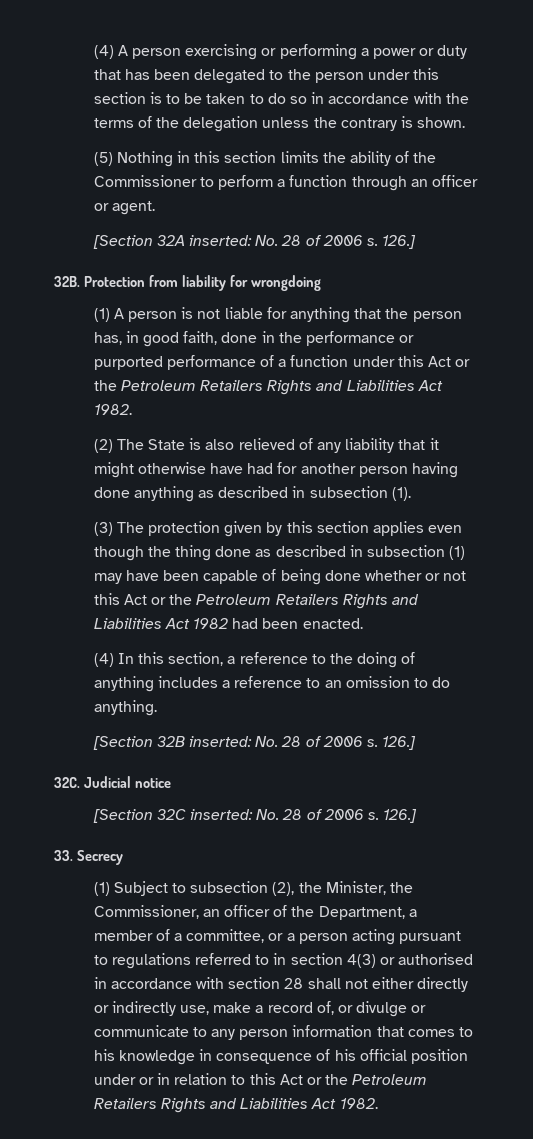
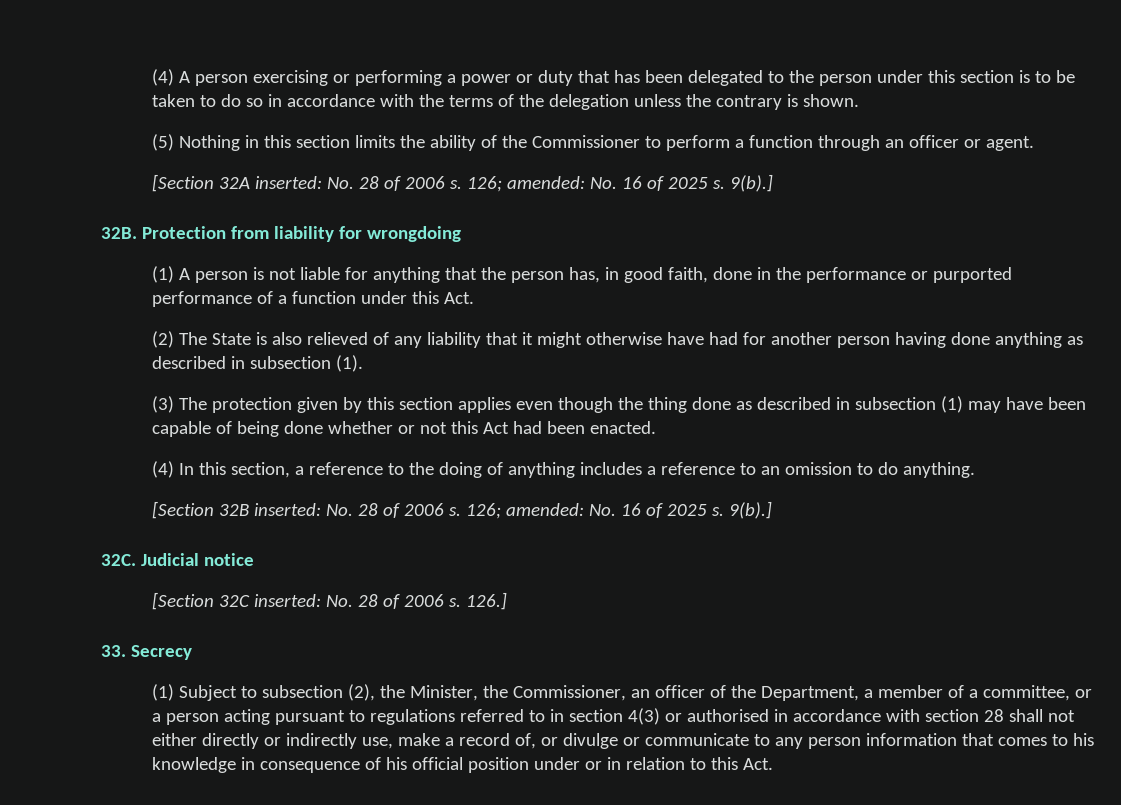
- [Section 32A inserted: No. 28 of 2006 s. 126.]
+ [Section 32A inserted: No. 28 of 2006 s. 126; amended: No. 16 of 2025 s. 9(b).]
- (1) A person is not liable for anything that the person has, in good faith, done in the performance or purported performance of a function under this Act or the Petroleum Retailers Rights and Liabilities Act 1982.
+ (1) A person is not liable for anything that the person has, in good faith, done in the performance or purported performance of a function under this Act.
- (3) The protection given by this section applies even though the thing done as described in subsection (1) may have been capable of being done whether or not this Act or the Petroleum Retailers Rights and Liabilities Act 1982 had been enacted.
+ (3) The protection given by this section applies even though the thing done as described in subsection (1) may have been capable of being done whether or not this Act had been enacted.
- [Section 32B inserted: No. 28 of 2006 s. 126.]
+ [Section 32B inserted: No. 28 of 2006 s. 126; amended: No. 16 of 2025 s. 9(b).]
- (1) Subject to subsection (2), the Minister, the Commissioner, an officer of the Department, a member of a committee, or a person acting pursuant to regulations referred to in section 4(3) or authorised in accordance with section 28 shall not either directly or indirectly use, make a record of, or divulge or communicate to any person information that comes to his knowledge in consequence of his official position under or in relation to this Act or the Petroleum Retailers Rights and Liabilities Act 1982.
+ (1) Subject to subsection (2), the Minister, the Commissioner, an officer of the Department, a member of a committee, or a person acting pursuant to regulations referred to in section 4(3) or authorised in accordance with section 28 shall not either directly or indirectly use, make a record of, or divulge or communicate to any person information that comes to his knowledge in consequence of his official position under or in relation to this Act.

